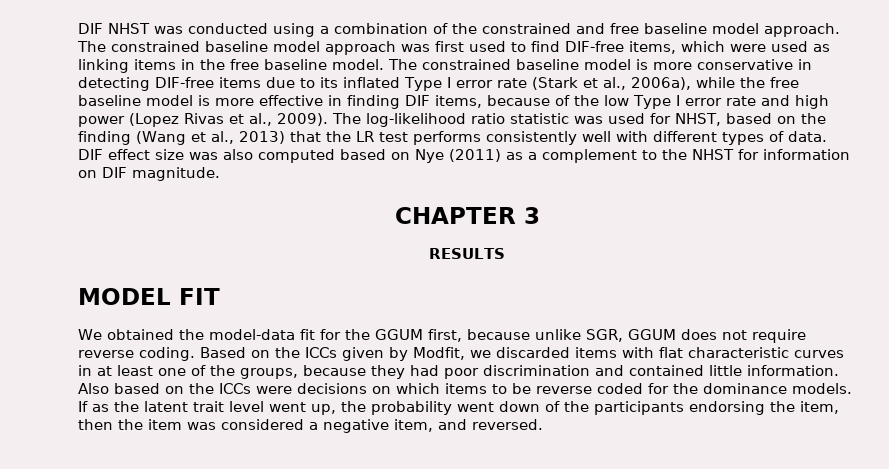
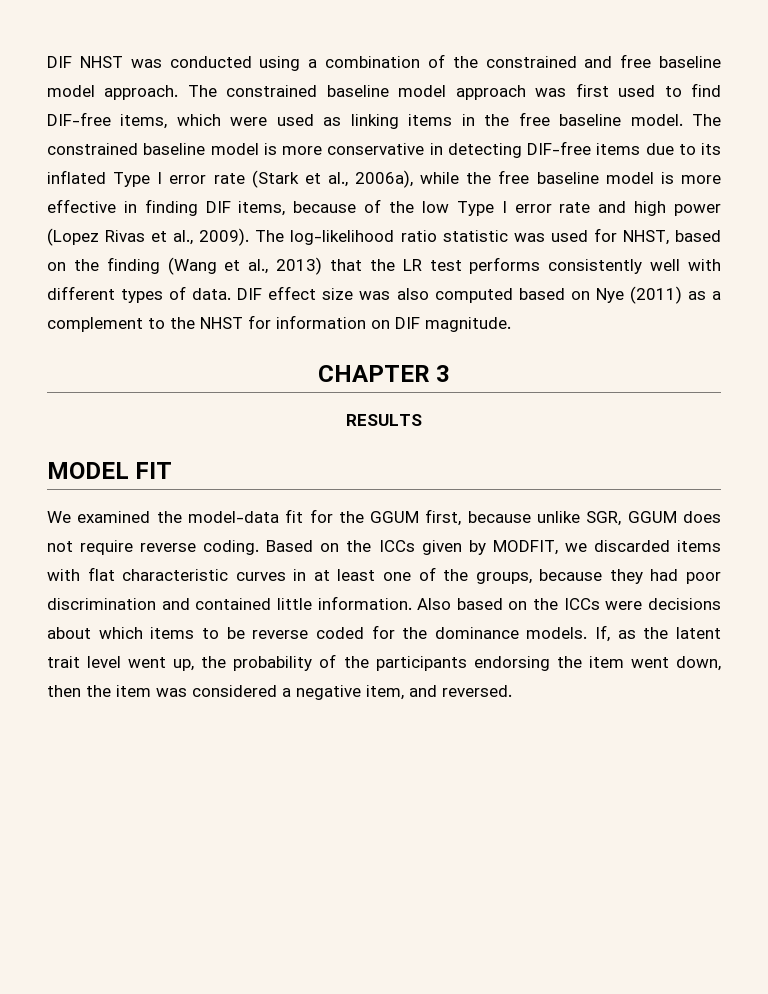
- We obtained the model-data fit for the GGUM first, because unlike SGR, GGUM does not require reverse coding.
+ We examined the model-data fit for the GGUM first, because unlike SGR, GGUM does not require reverse coding.
- Based on the ICCs given by Modfit, we discarded items with flat characteristic curves in at least one of the groups, because they had poor discrimination and contained little information.
+ Based on the ICCs given by MODFIT, we discarded items with flat characteristic curves in at least one of the groups, because they had poor discrimination and contained little information.
- Also based on the ICCs were decisions on which items to be reverse coded for the dominance models.
+ Also based on the ICCs were decisions about which items to be reverse coded for the dominance models.
- If as the latent trait level went up, the probability went down of the participants endorsing the item, then the item was considered a negative item, and reversed.
+ If, as the latent trait level went up, the probability of the participants endorsing the item went down, then the item was considered a negative item, and reversed.

